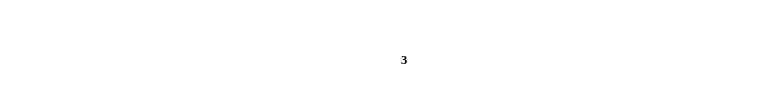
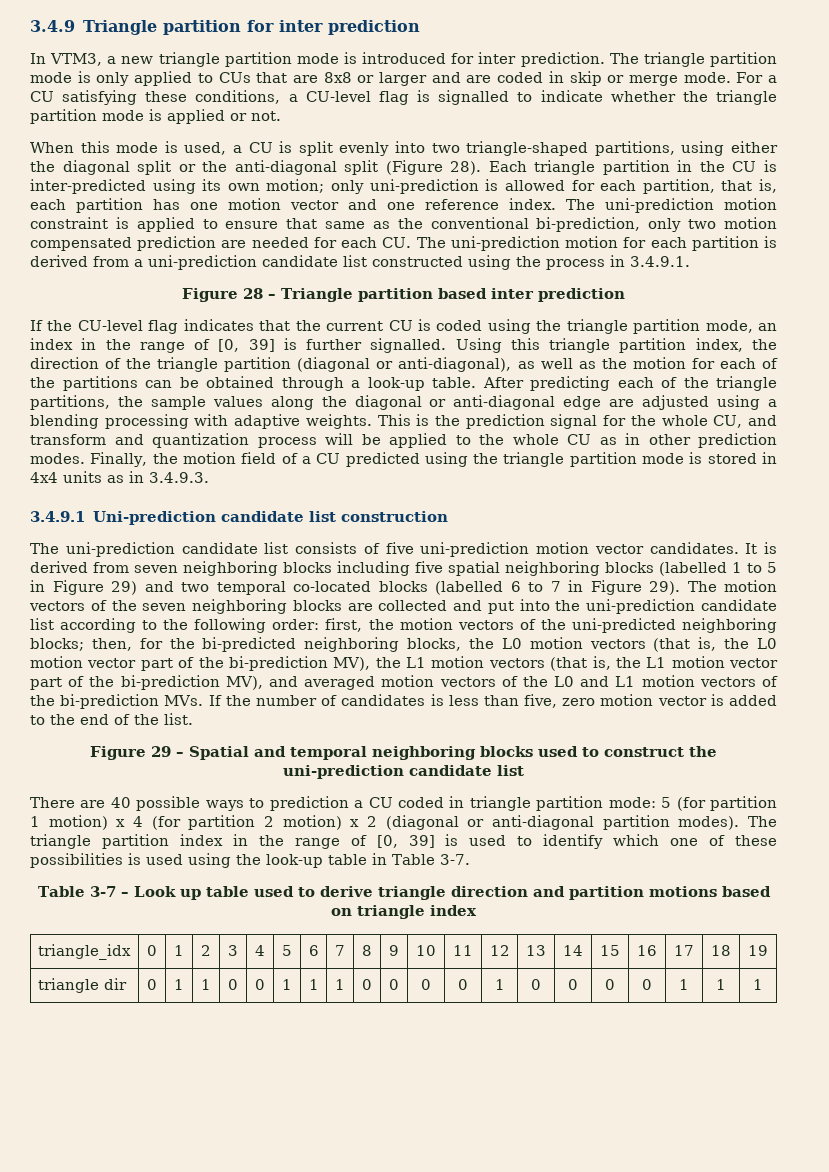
- 3
+ 3.4.9 Triangle partition for inter prediction
+ In VTM3, a new triangle partition mode is introduced for inter prediction. The triangle partition mode is only applied to CUs that are 8x8 or larger and are coded in skip or merge mode. For a CU satisfying these conditions, a CU-level flag is signalled to indicate whether the triangle partition mode is applied or not.
+ When this mode is used, a CU is split evenly into two triangle-shaped partitions, using either the diagonal split or the anti-diagonal split (Figure 28). Each triangle partition in the CU is inter-predicted using its own motion; only uni-prediction is allowed for each partition, that is, each partition has one motion vector and one reference index. The uni-prediction motion constraint is applied to ensure that same as the conventional bi-prediction, only two motion compensated prediction are needed for each CU. The uni-prediction motion for each partition is derived from a uni-prediction candidate list constructed using the process in 3.4.9.1.
+ Figure 28 – Triangle partition based inter prediction
+ If the CU-level flag indicates that the current CU is coded using the triangle partition mode, an index in the range of [0, 39] is further signalled. Using this triangle partition index, the direction of the triangle partition (diagonal or anti-diagonal), as well as the motion for each of the partitions can be obtained through a look-up table. After predicting each of the triangle partitions, the sample values along the diagonal or anti-diagonal edge are adjusted using a blending processing with adaptive weights. This is the prediction signal for the whole CU, and transform and quantization process will be applied to the whole CU as in other prediction modes. Finally, the motion field of a CU predicted using the triangle partition mode is stored in 4x4 units as in 3.4.9.3.
+ 3.4.9.1 Uni-prediction candidate list construction
+ The uni-prediction candidate list consists of five uni-prediction motion vector candidates. It is derived from seven neighboring blocks including five spatial neighboring blocks (labelled 1 to 5 in Figure 29) and two temporal co-located blocks (labelled 6 to 7 in Figure 29). The motion vectors of the seven neighboring blocks are collected and put into the uni-prediction candidate list according to the following order: first, the motion vectors of the uni-predicted neighboring blocks; then, for the bi-predicted neighboring blocks, the L0 motion vectors (that is, the L0 motion vector part of the bi-prediction MV), the L1 motion vectors (that is, the L1 motion vector part of the bi-prediction MV), and averaged motion vectors of the L0 and L1 motion vectors of the bi-prediction MVs. If the number of candidates is less than five, zero motion vector is added to the end of the list.
+ Figure 29 – Spatial and temporal neighboring blocks used to construct the uni-prediction candidate list
+ There are 40 possible ways to prediction a CU coded in triangle partition mode: 5 (for partition 1 motion) x 4 (for partition 2 motion) x 2 (diagonal or anti-diagonal partition modes). The triangle partition index in the range of [0, 39] is used to identify which one of these possibilities is used using the look-up table in Table 3-7.
+ Table 3-7 – Look up table used to derive triangle direction and partition motions based on triangle index
+ triangle_idx | 0 | 1 | 2 | 3 | 4 | 5 | 6 | 7 | 8 | 9 | 10 | 11 | 12 | 13 | 14 | 15 | 16 | 17 | 18 | 19
+ triangle dir | 0 | 1 | 1 | 0 | 0 | 1 | 1 | 1 | 0 | 0 | 0 | 0 | 1 | 0 | 0 | 0 | 0 | 1 | 1 | 1

